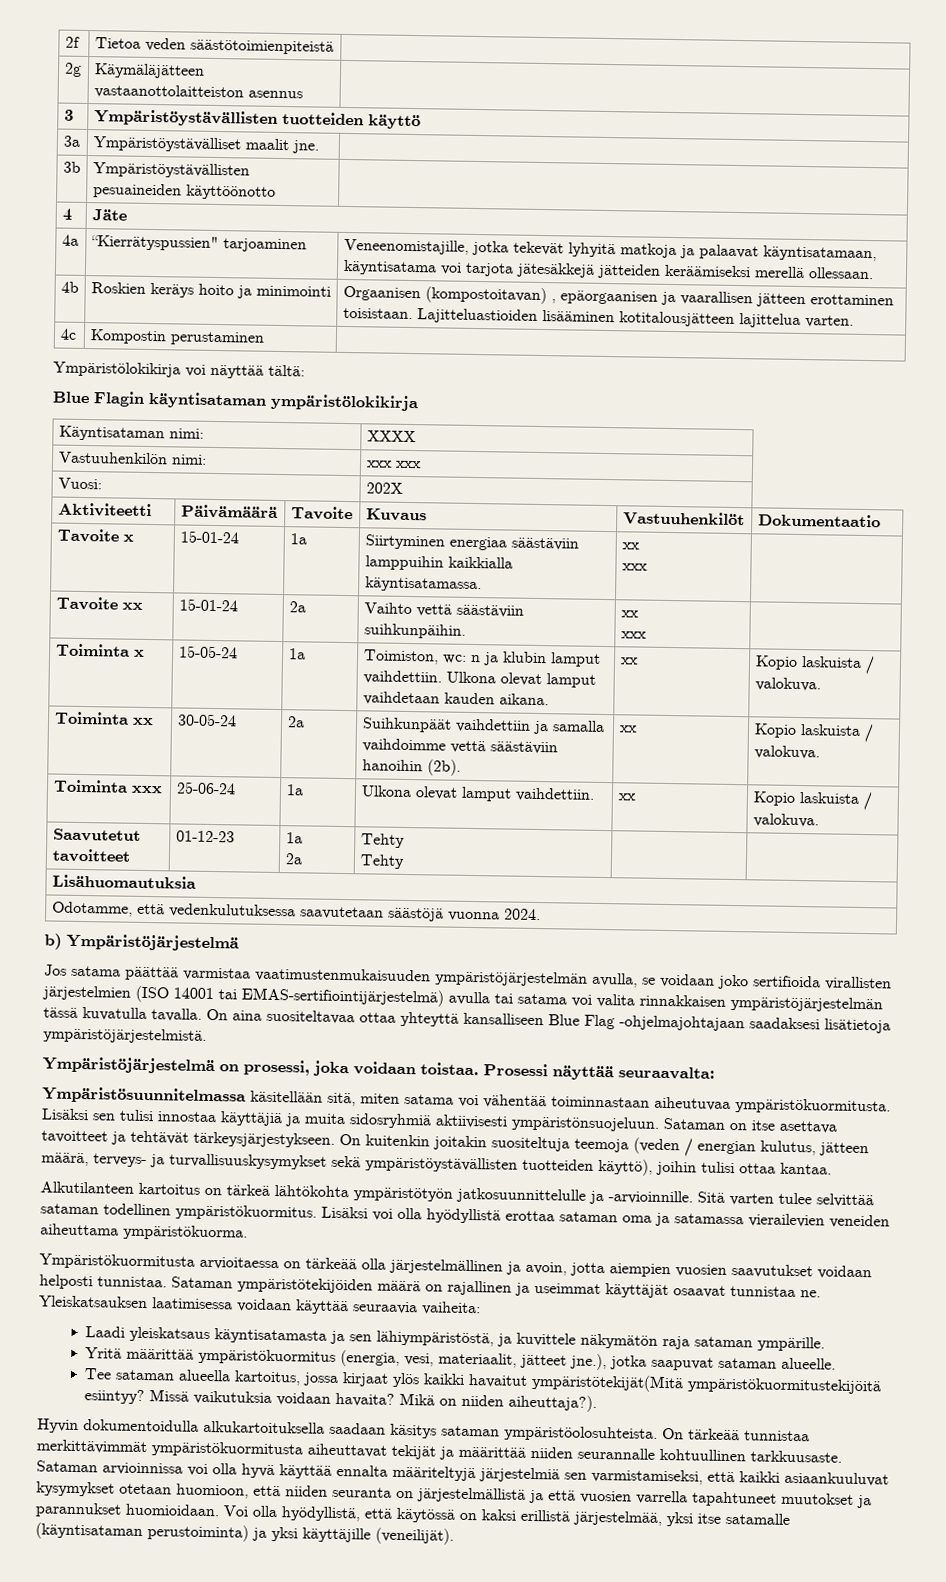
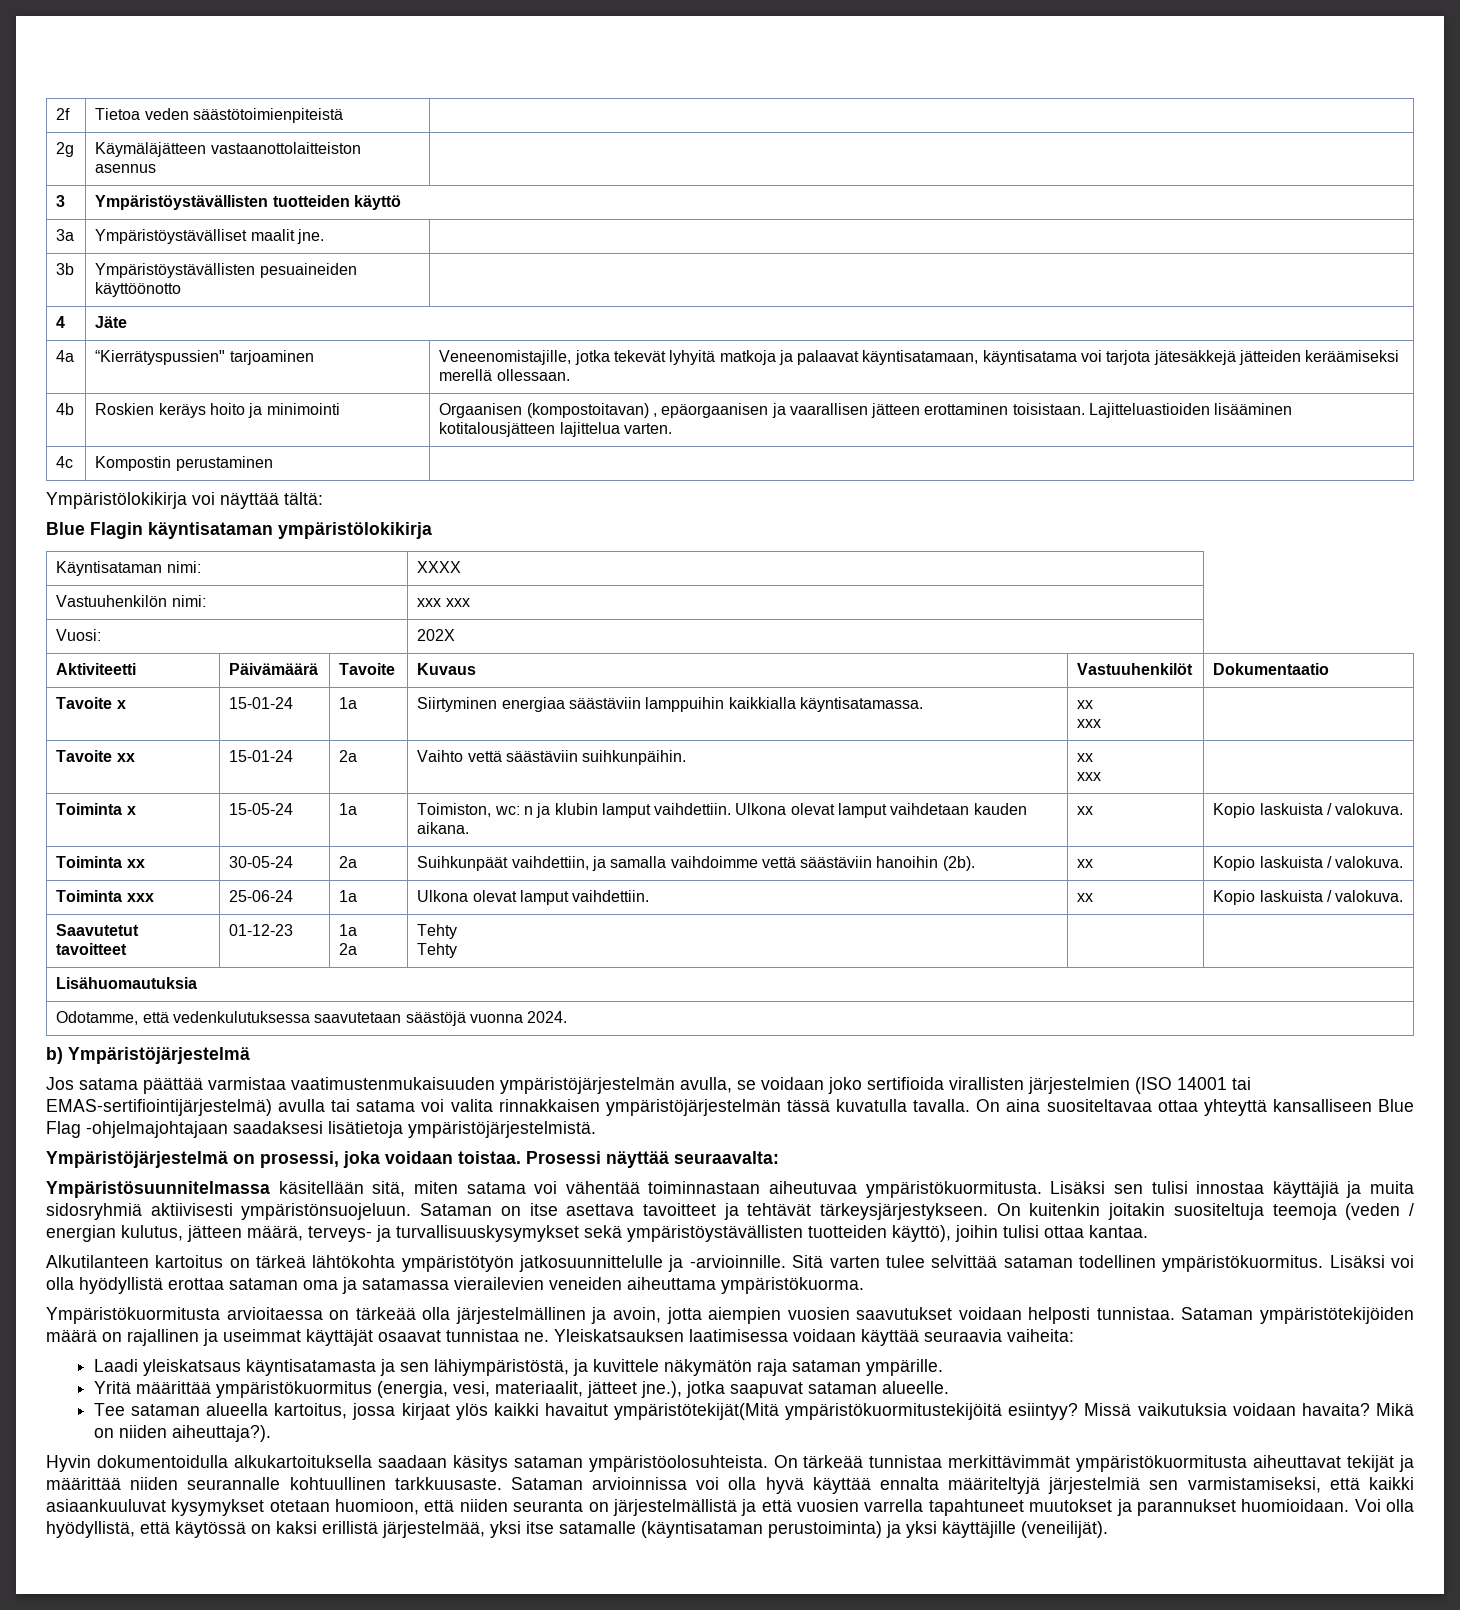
- Toiminta xx | 30-05-24 | 2a | Suihkunpäät vaihdettiin ja samalla vaihdoimme vettä säästäviin hanoihin (2b). | xx | Kopio laskuista / valokuva.
+ Toiminta xx | 30-05-24 | 2a | Suihkunpäät vaihdettiin, ja samalla vaihdoimme vettä säästäviin hanoihin (2b). | xx | Kopio laskuista / valokuva.

